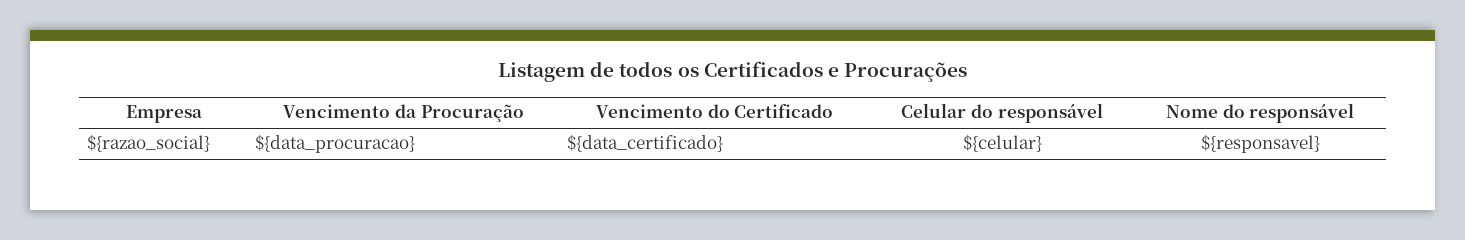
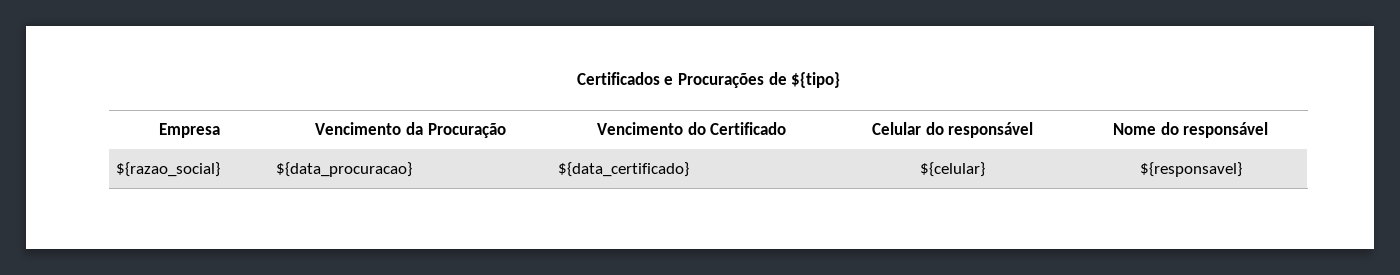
- Listagem de todos os Certificados e Procurações
+ Certificados e Procurações de ${tipo}

